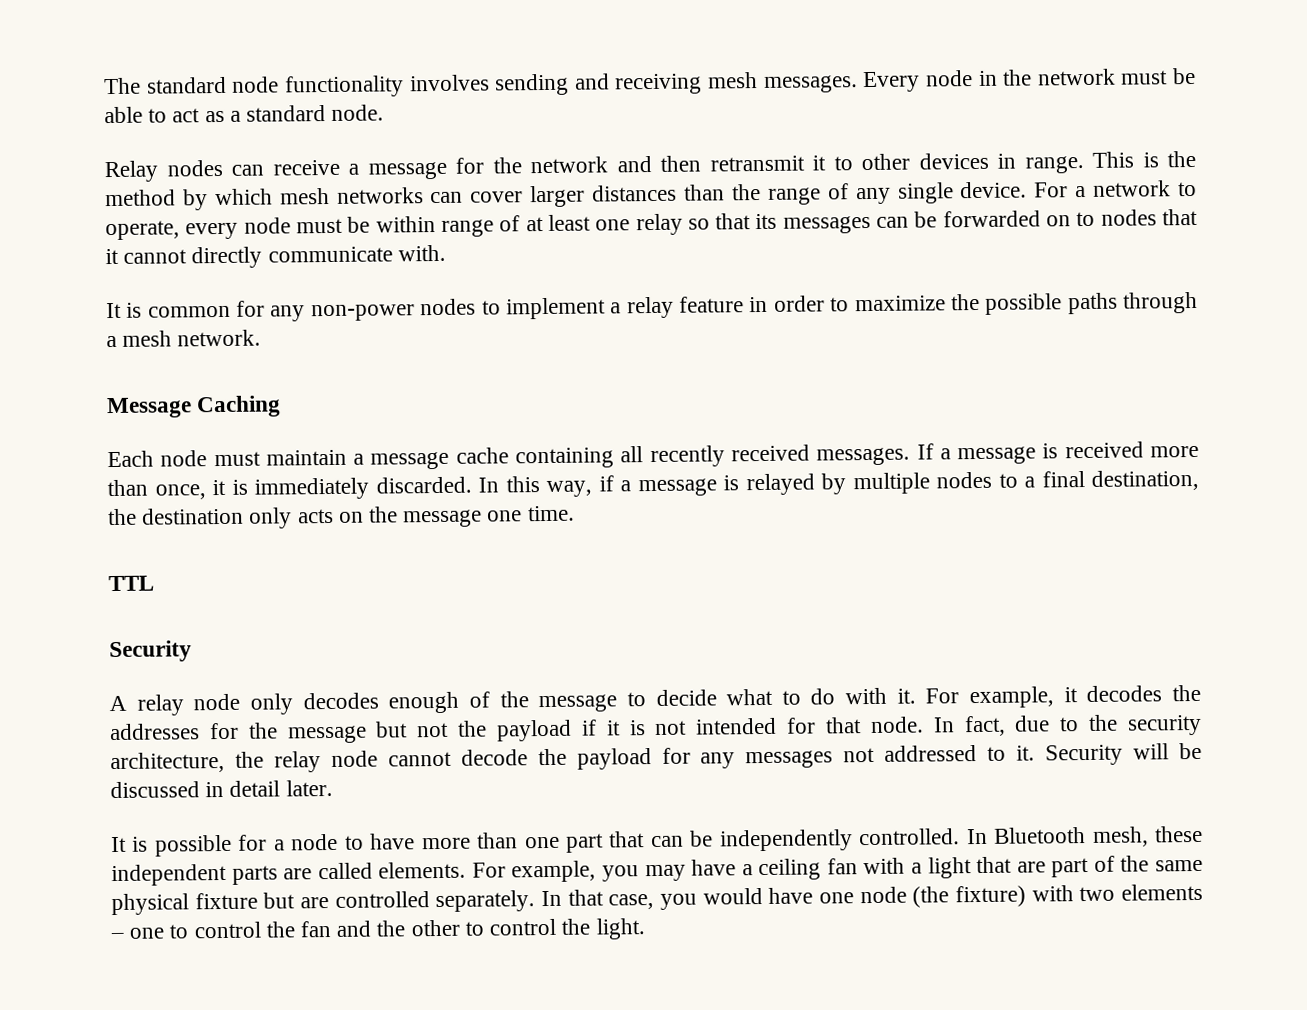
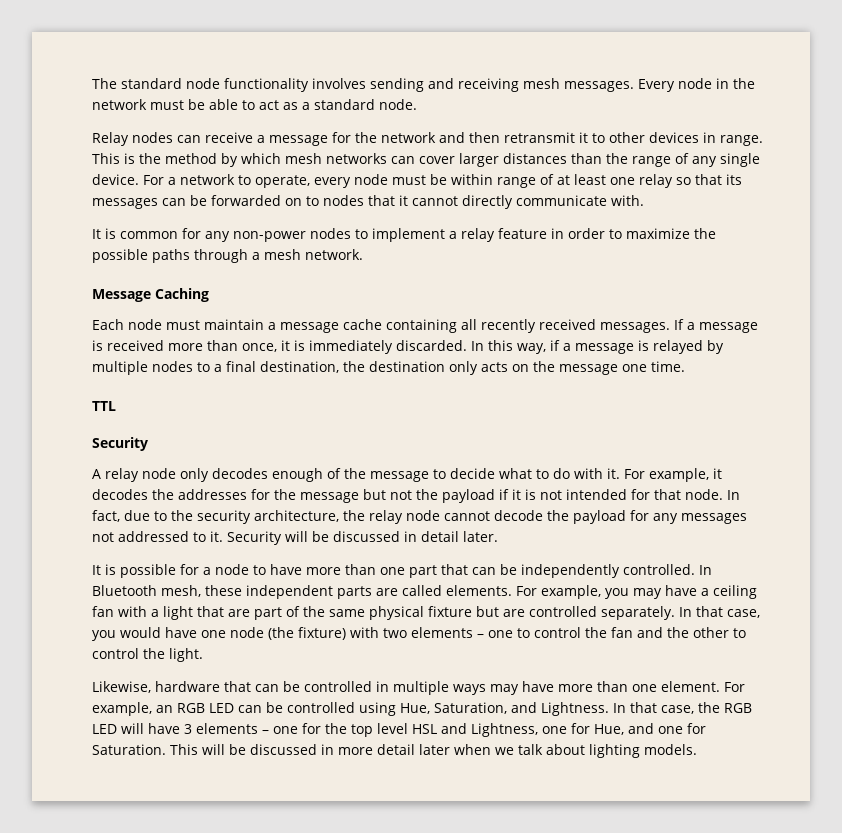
+ Likewise, hardware that can be controlled in multiple ways may have more than one element. For example, an RGB LED can be controlled using Hue, Saturation, and Lightness. In that case, the RGB LED will have 3 elements – one for the top level HSL and Lightness, one for Hue, and one for Saturation. This will be discussed in more detail later when we talk about lighting models.

